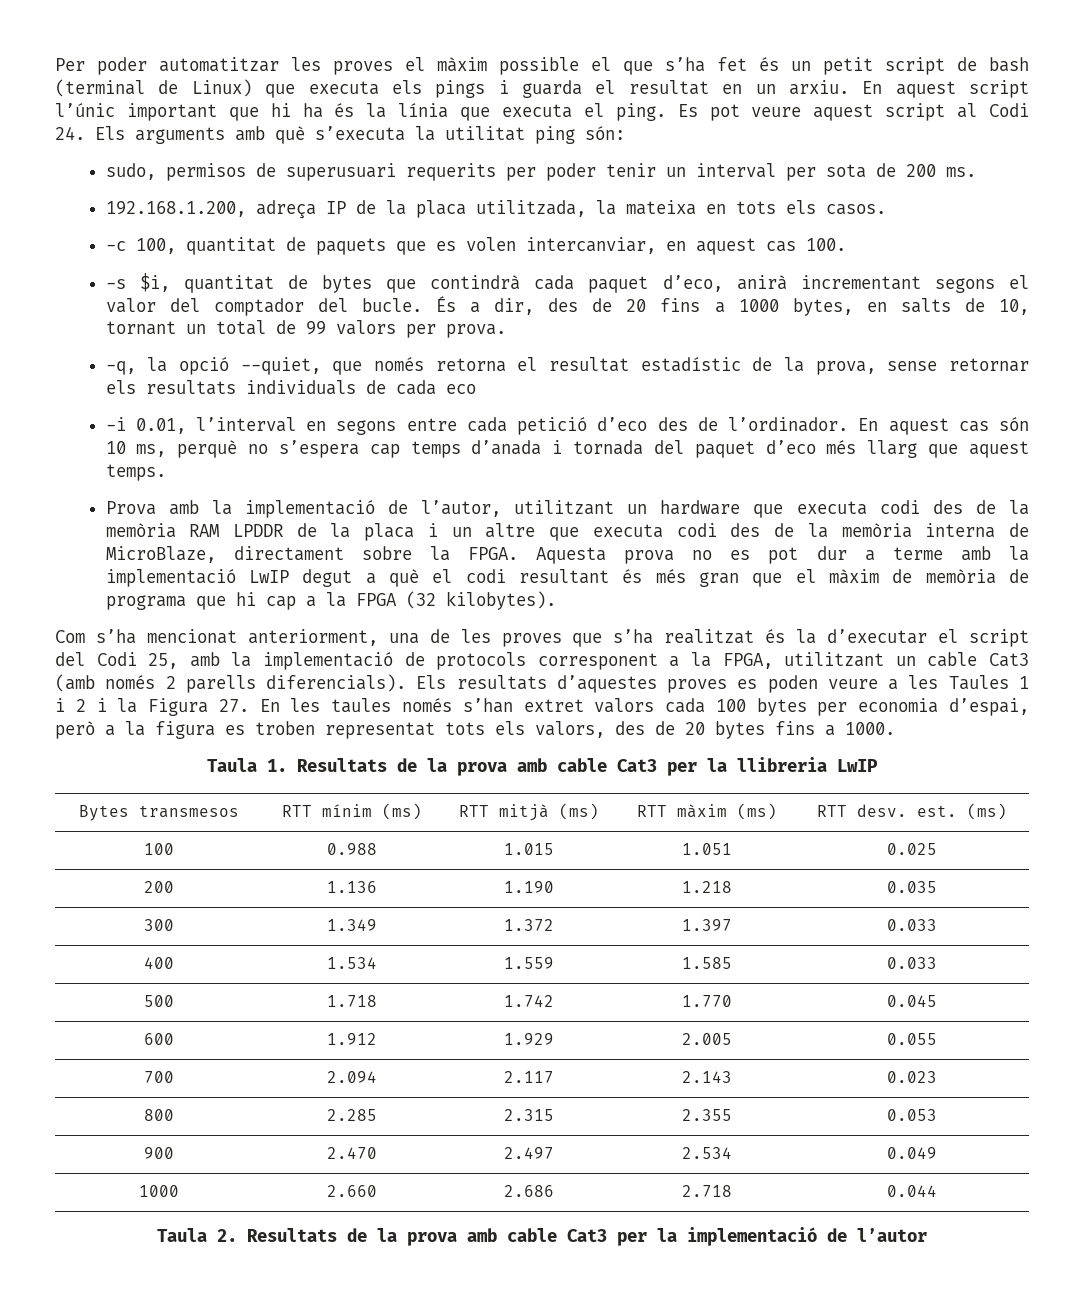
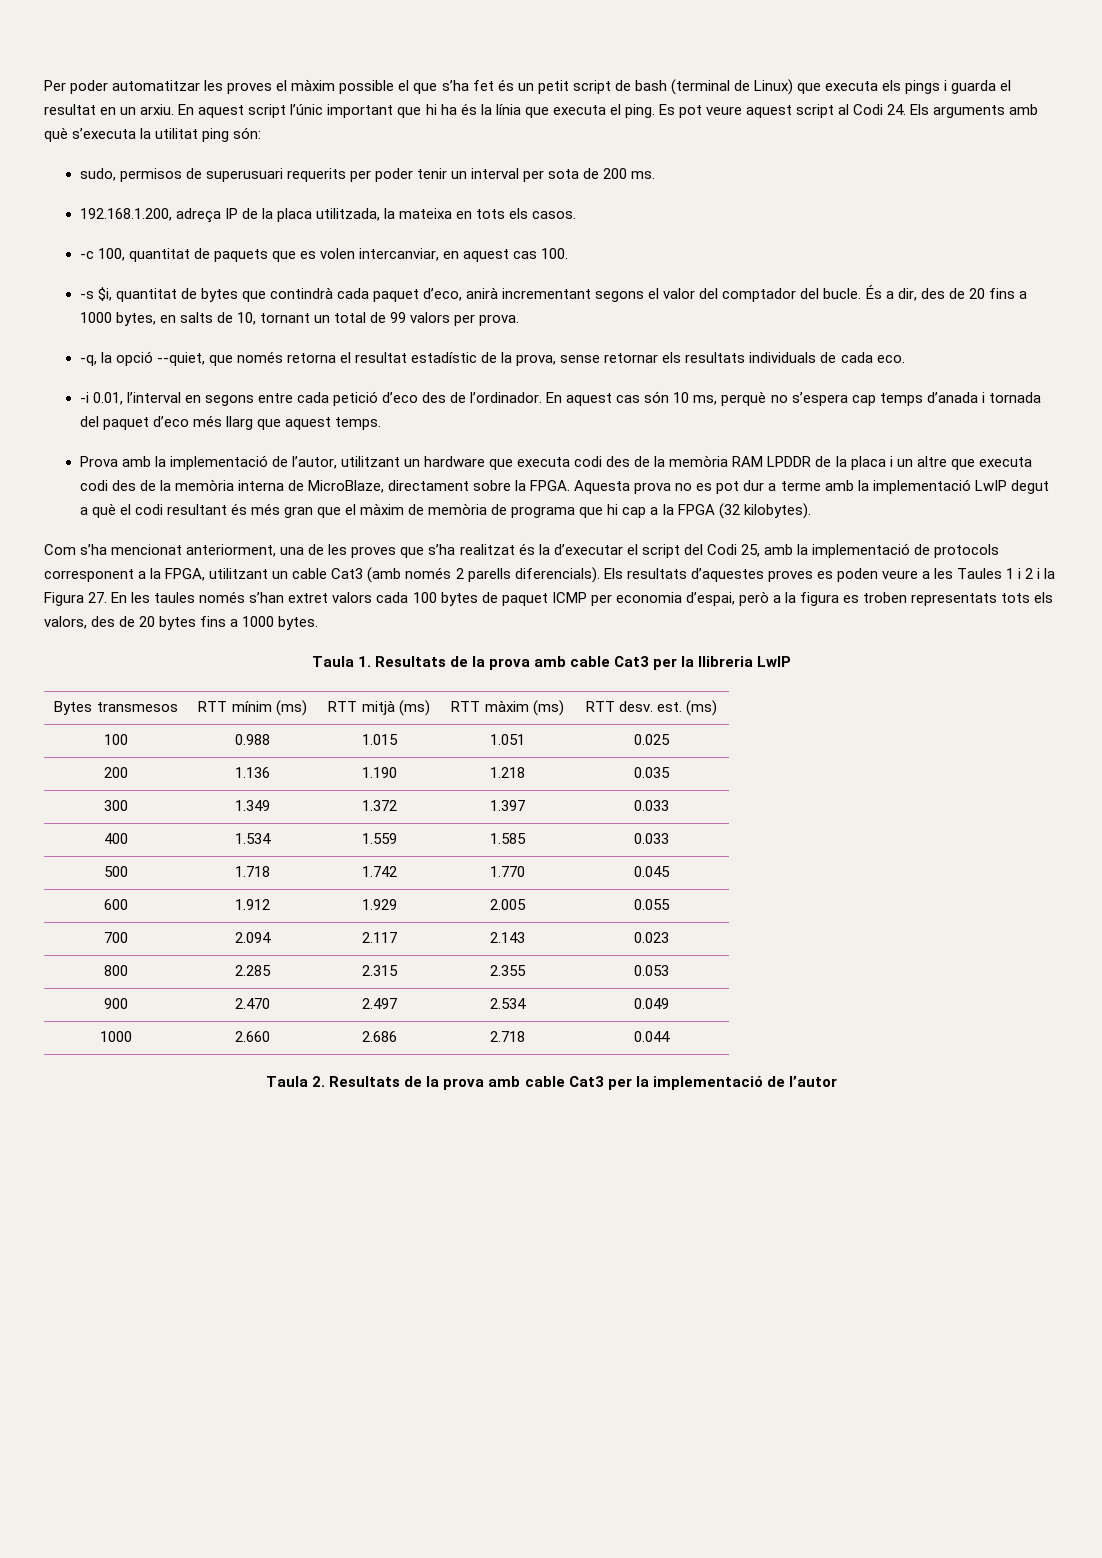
- -q, la opció --quiet, que només retorna el resultat estadístic de la prova, sense retornar els resultats individuals de cada eco
+ -q, la opció --quiet, que només retorna el resultat estadístic de la prova, sense retornar els resultats individuals de cada eco.
- Els resultats d’aquestes proves es poden veure a les Taules 1 i 2 i la Figura 27. En les taules només s’han extret valors cada 100 bytes per economia d’espai, però a la figura es troben representat tots els valors, des de 20 bytes fins a 1000.
+ Els resultats d’aquestes proves es poden veure a les Taules 1 i 2 i la Figura 27. En les taules només s’han extret valors cada 100 bytes de paquet ICMP per economia d’espai, però a la figura es troben representats tots els valors, des de 20 bytes fins a 1000 bytes.

